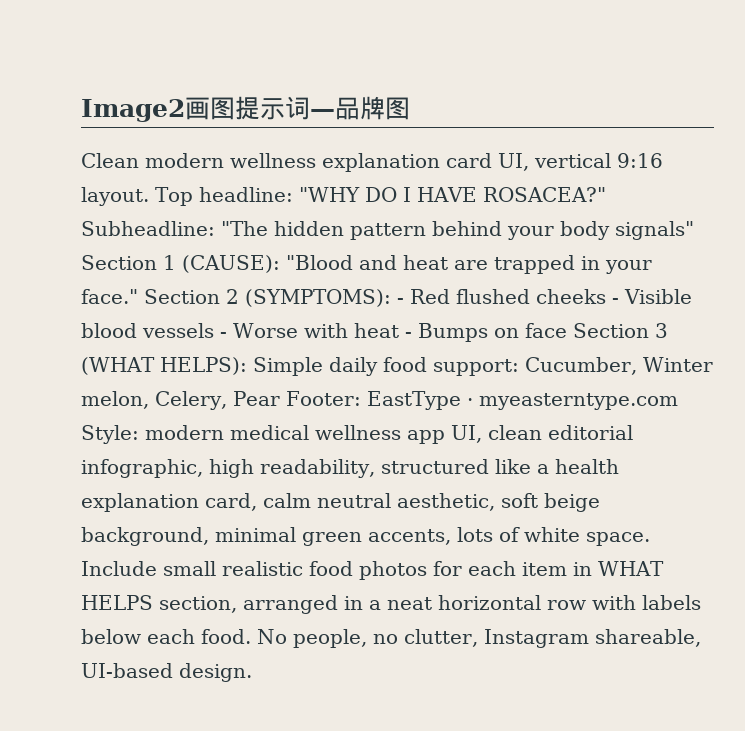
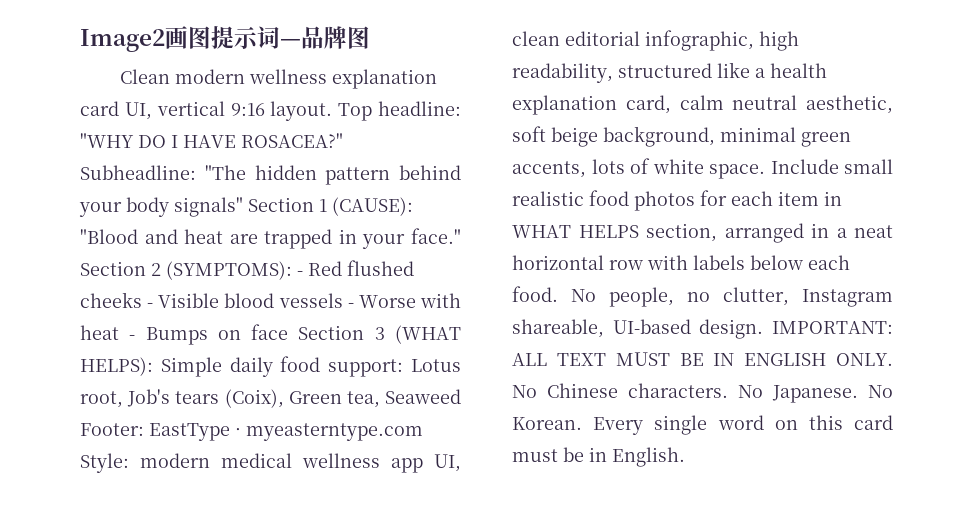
- Cucumber, Winter melon, Celery, Pear Footer:
+ Lotus root, Job's tears (Coix), Green tea, Seaweed Footer:
+ IMPORTANT: ALL TEXT MUST BE IN ENGLISH ONLY. No Chinese characters. No Japanese. No Korean. Every single word on this card must be in English.

